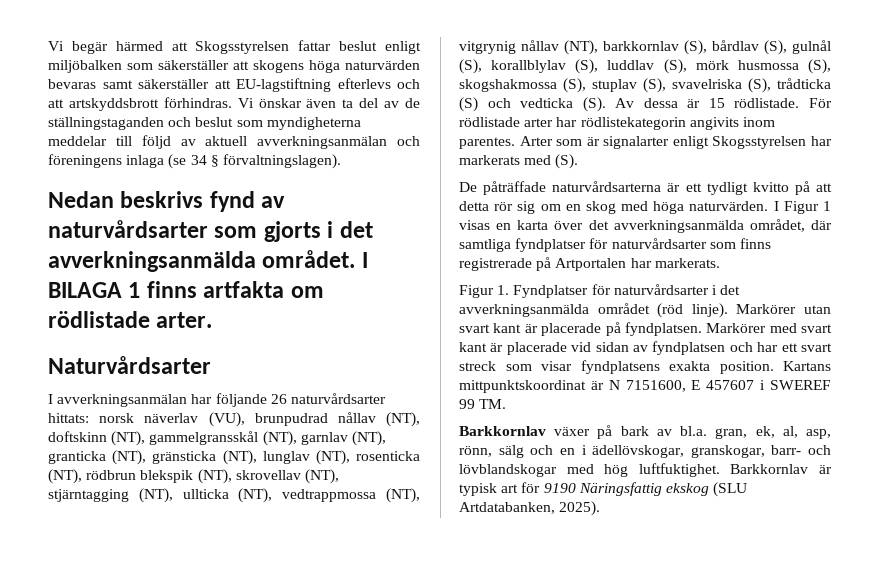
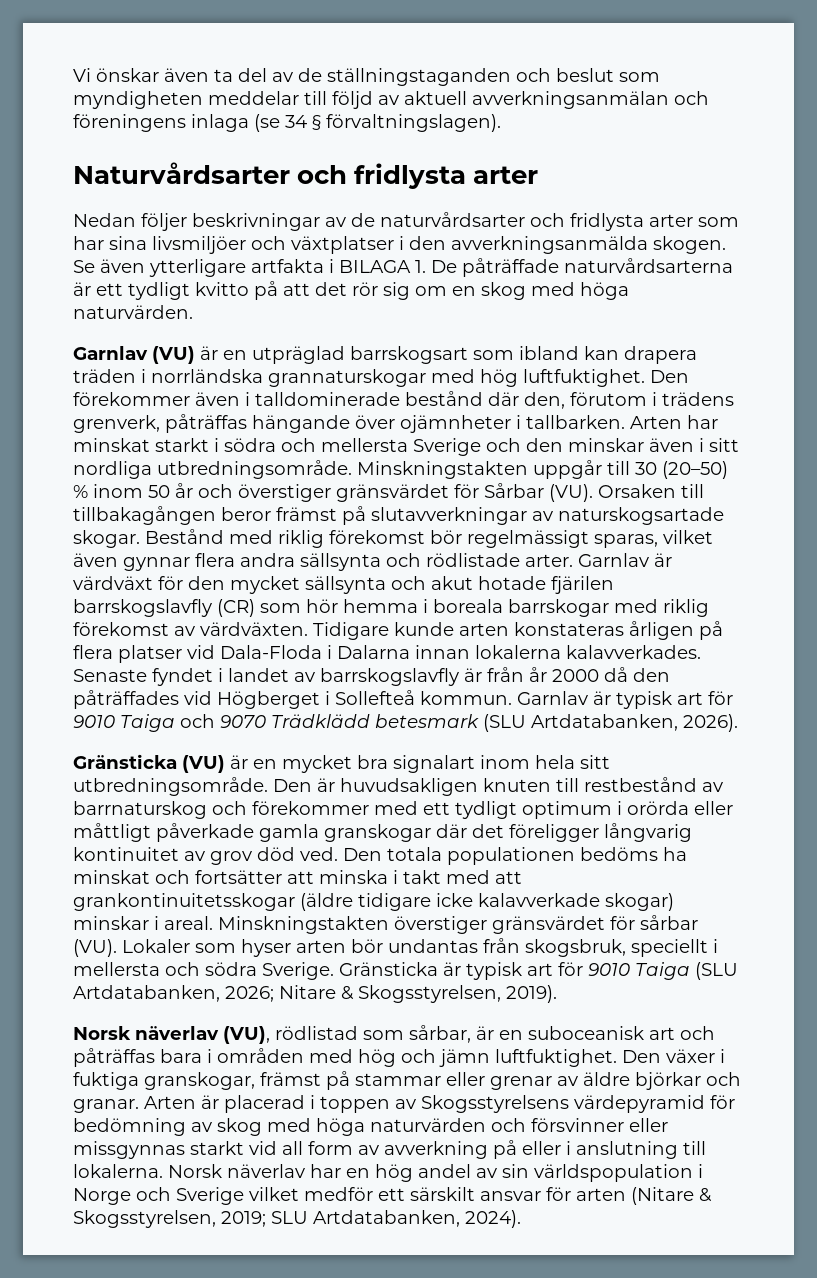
- Vi begär härmed att Skogsstyrelsen fattar beslut enligt miljöbalken som säkerställer att skogens höga naturvärden bevaras samt säkerställer att EU-lagstiftning efterlevs och att artskyddsbrott förhindras. Vi önskar även ta del av de ställningstaganden och beslut som myndigheterna meddelar till följd av aktuell avverkningsanmälan och föreningens inlaga (se 34 § förvaltningslagen).
+ Vi önskar även ta del av de ställningstaganden och beslut som myndigheten meddelar till följd av aktuell avverkningsanmälan och föreningens inlaga (se 34 § förvaltningslagen).
- Nedan beskrivs fynd av naturvårdsarter som gjorts i det avverkningsanmälda området. I BILAGA 1 finns artfakta om rödlistade arter.
- Naturvårdsarter
- I avverkningsanmälan har följande 26 naturvårdsarter hittats: norsk näverlav (VU), brunpudrad nållav (NT), doftskinn (NT), gammelgransskål (NT), garnlav (NT), granticka (NT), gränsticka (NT), lunglav (NT), rosenticka (NT), rödbrun blekspik (NT), skrovellav (NT), stjärntagging (NT), ullticka (NT), vedtrappmossa (NT), vitgrynig nållav (NT), barkkornlav (S), bårdlav (S), gulnål (S), korallblylav (S), luddlav (S), mörk husmossa (S), skogshakmossa (S), stuplav (S), svavelriska (S), trådticka (S) och vedticka (S). Av dessa är 15 rödlistade. För rödlistade arter har rödlistekategorin angivits inom parentes. Arter som är signalarter enligt Skogsstyrelsen har markerats med (S).
- De påträffade naturvårdsarterna är ett tydligt kvitto på att detta rör sig om en skog med höga naturvärden. I Figur 1 visas en karta över det avverkningsanmälda området, där samtliga fyndplatser för naturvårdsarter som finns registrerade på Artportalen har markerats.
- Figur 1. Fyndplatser för naturvårdsarter i det avverkningsanmälda området (röd linje). Markörer utan svart kant är placerade på fyndplatsen. Markörer med svart kant är placerade vid sidan av fyndplatsen och har ett svart streck som visar fyndplatsens exakta position. Kartans mittpunktskoordinat är N 7151600, E 457607 i SWEREF 99 TM.
- Barkkornlav växer på bark av bl.a. gran, ek, al, asp, rönn, sälg och en i ädellövskogar, granskogar, barr- och lövblandskogar med hög luftfuktighet. Barkkornlav är typisk art för 9190 Näringsfattig ekskog (SLU Artdatabanken, 2025).
+ Naturvårdsarter och fridlysta arter
+ Nedan följer beskrivningar av de naturvårdsarter och fridlysta arter som har sina livsmiljöer och växtplatser i den avverkningsanmälda skogen. Se även ytterligare artfakta i BILAGA 1. De påträffade naturvårdsarterna är ett tydligt kvitto på att det rör sig om en skog med höga naturvärden.
+ Garnlav (VU) är en utpräglad barrskogsart som ibland kan drapera träden i norrländska grannaturskogar med hög luftfuktighet. Den förekommer även i talldominerade bestånd där den, förutom i trädens grenverk, påträffas hängande över ojämnheter i tallbarken. Arten har minskat starkt i södra och mellersta Sverige och den minskar även i sitt nordliga utbredningsområde. Minskningstakten uppgår till 30 (20–50) % inom 50 år och överstiger gränsvärdet för Sårbar (VU). Orsaken till tillbakagången beror främst på slutavverkningar av naturskogsartade skogar. Bestånd med riklig förekomst bör regelmässigt sparas, vilket även gynnar flera andra sällsynta och rödlistade arter. Garnlav är värdväxt för den mycket sällsynta och akut hotade fjärilen barrskogslavfly (CR) som hör hemma i boreala barrskogar med riklig förekomst av värdväxten. Tidigare kunde arten konstateras årligen på flera platser vid Dala-Floda i Dalarna innan lokalerna kalavverkades. Senaste fyndet i landet av barrskogslavfly är från år 2000 då den påträffades vid Högberget i Sollefteå kommun. Garnlav är typisk art för 9010 Taiga och 9070 Trädklädd betesmark (SLU Artdatabanken, 2026).
+ Gränsticka (VU) är en mycket bra signalart inom hela sitt utbredningsområde. Den är huvudsakligen knuten till restbestånd av barrnaturskog och förekommer med ett tydligt optimum i orörda eller måttligt påverkade gamla granskogar där det föreligger långvarig kontinuitet av grov död ved. Den totala populationen bedöms ha minskat och fortsätter att minska i takt med att grankontinuitetsskogar (äldre tidigare icke kalavverkade skogar) minskar i areal. Minskningstakten överstiger gränsvärdet för sårbar (VU). Lokaler som hyser arten bör undantas från skogsbruk, speciellt i mellersta och södra Sverige. Gränsticka är typisk art för 9010 Taiga (SLU Artdatabanken, 2026; Nitare & Skogsstyrelsen, 2019).
+ Norsk näverlav (VU), rödlistad som sårbar, är en suboceanisk art och påträffas bara i områden med hög och jämn luftfuktighet. Den växer i fuktiga granskogar, främst på stammar eller grenar av äldre björkar och granar. Arten är placerad i toppen av Skogsstyrelsens värdepyramid för bedömning av skog med höga naturvärden och försvinner eller missgynnas starkt vid all form av avverkning på eller i anslutning till lokalerna. Norsk näverlav har en hög andel av sin världspopulation i Norge och Sverige vilket medför ett särskilt ansvar för arten (Nitare & Skogsstyrelsen, 2019; SLU Artdatabanken, 2024).

